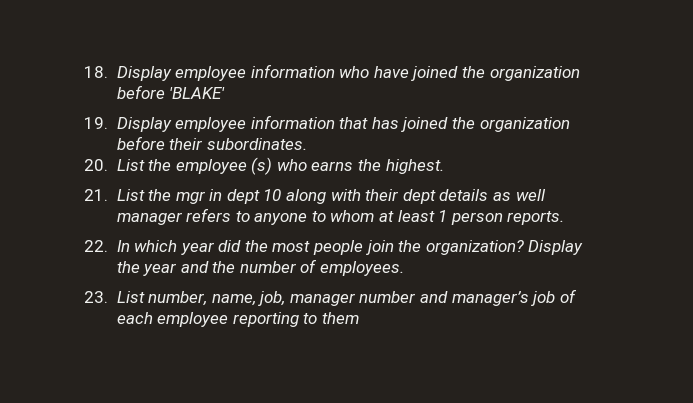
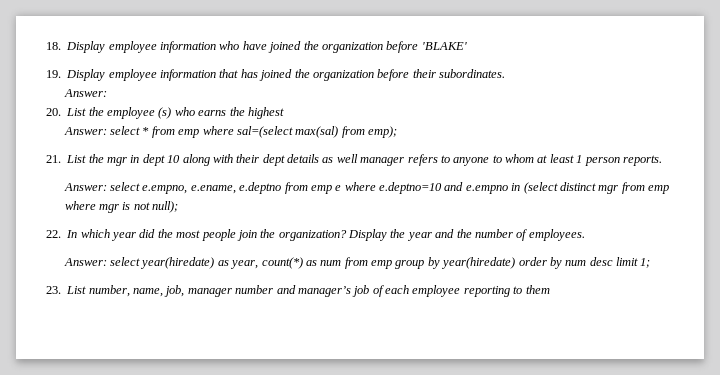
  19. Display employee information that has joined the organization before their subordinates.
+ Answer:
- 20. List the employee (s) who earns the highest.
+ 20. List the employee (s) who earns the highest
+ Answer: select * from emp where sal=(select max(sal) from emp);
+ Answer: select e.empno, e.ename, e.deptno from emp e where e.deptno=10 and e.empno in (select distinct mgr from emp where mgr is not null);
+ Answer: select year(hiredate) as year, count(*) as num from emp group by year(hiredate) order by num desc limit 1;

